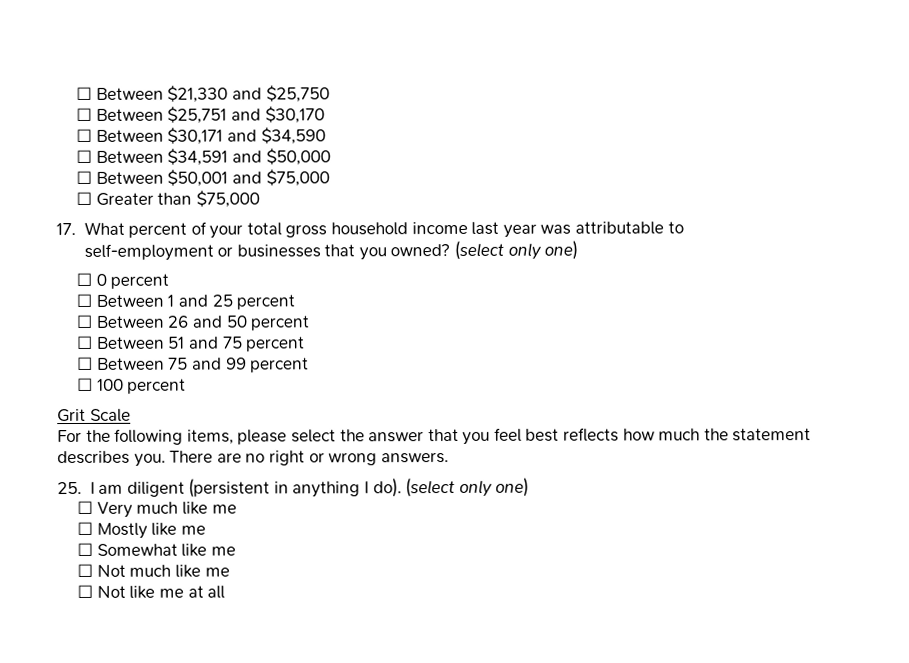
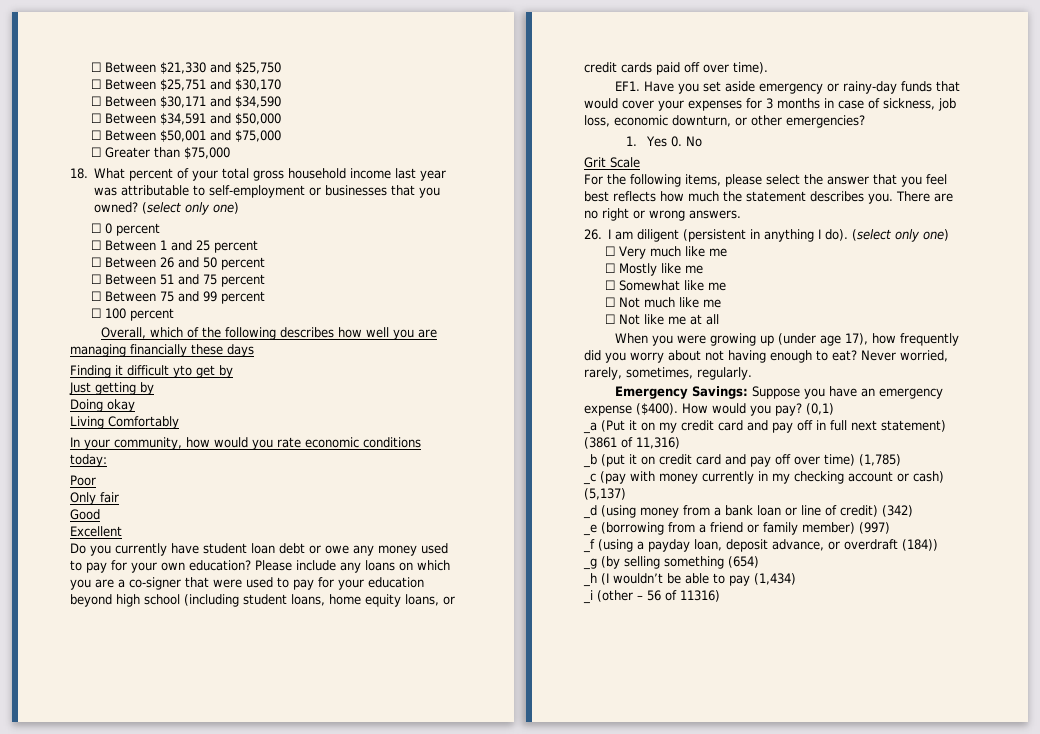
- 17. What percent of your total gross household income last year was attributable to self-employment or businesses that you owned?
+ 18. What percent of your total gross household income last year was attributable to self-employment or businesses that you owned?
+ Overall, which of the following describes how well you are managing financially these days
+ Finding it difficult yto get by
+ Just getting by
+ Doing okay
+ Living Comfortably
+ In your community, how would you rate economic conditions today:
+ Poor
+ Only fair
+ Good
+ Excellent
+ Do you currently have student loan debt or owe any money used to pay for your own education? Please include any loans on which you are a co-signer that were used to pay for your education beyond high school (including student loans, home equity loans, or credit cards paid off over time).
+ EF1. Have you set aside emergency or rainy-day funds that would cover your expenses for 3 months in case of sickness, job loss, economic downturn, or other emergencies?
+ 1. Yes 0. No
- 25. I am diligent (persistent in anything I do).
+ 26. I am diligent (persistent in anything I do).
+ When you were growing up (under age 17), how frequently did you worry about not having enough to eat? Never worried, rarely, sometimes, regularly.
+ Emergency Savings: Suppose you have an emergency expense ($400). How would you pay? (0,1)
+ _a (Put it on my credit card and pay off in full next statement) (3861 of 11,316)
+ _b (put it on credit card and pay off over time) (1,785)
+ _c (pay with money currently in my checking account or cash) (5,137)
+ _d (using money from a bank loan or line of credit) (342)
+ _e (borrowing from a friend or family member) (997)
+ _f (using a payday loan, deposit advance, or overdraft (184))
+ _g (by selling something (654)
+ _h (I wouldn’t be able to pay (1,434)
+ _i (other – 56 of 11316)

